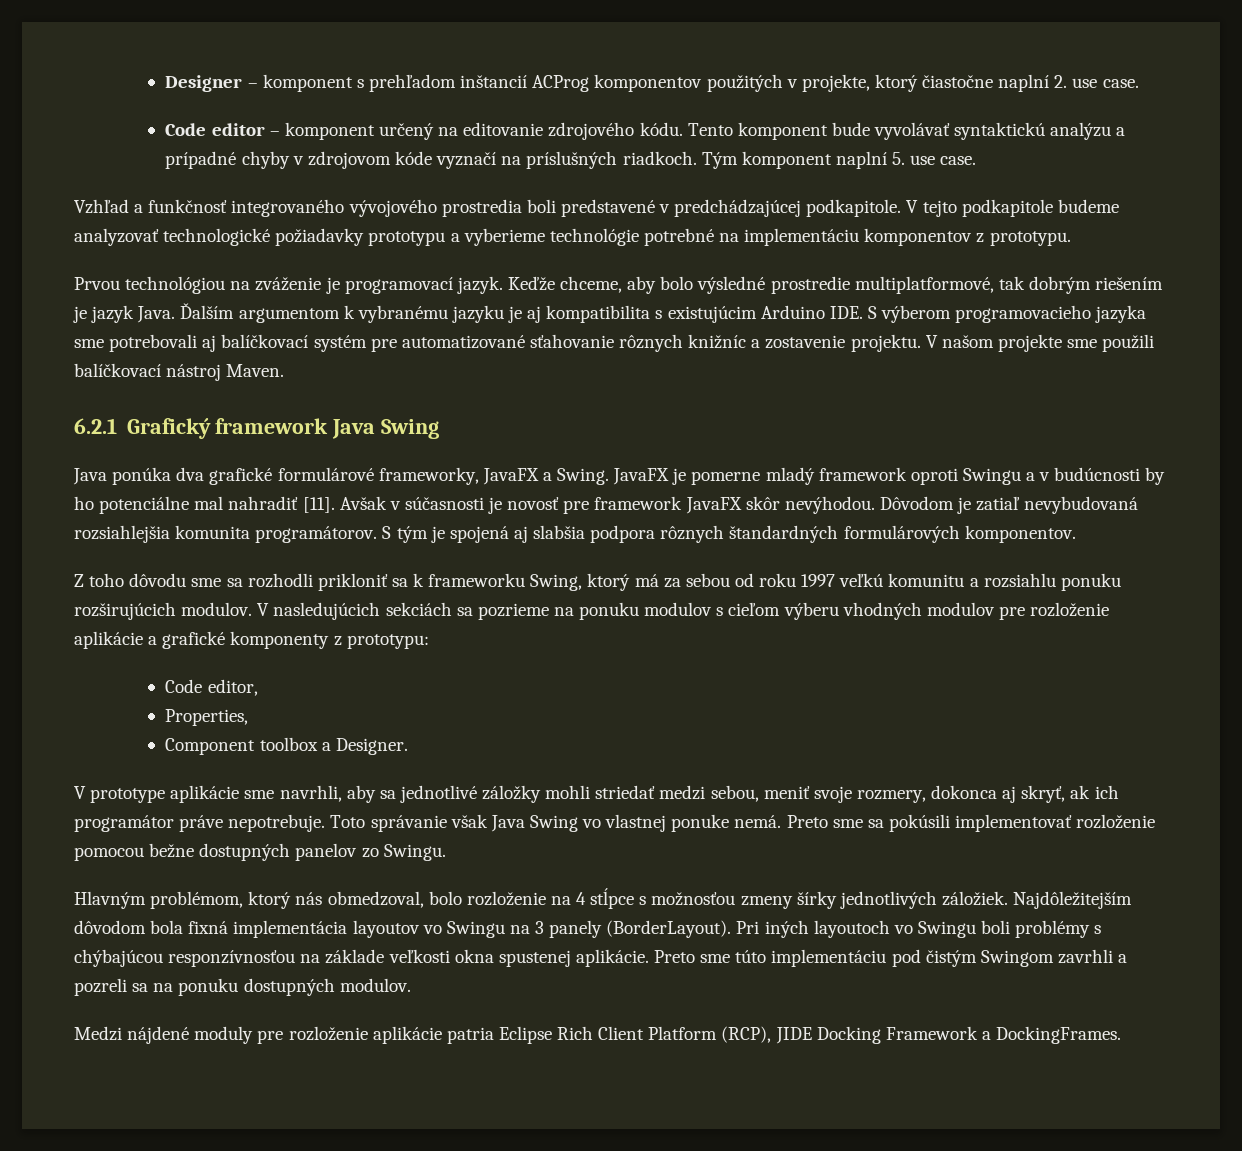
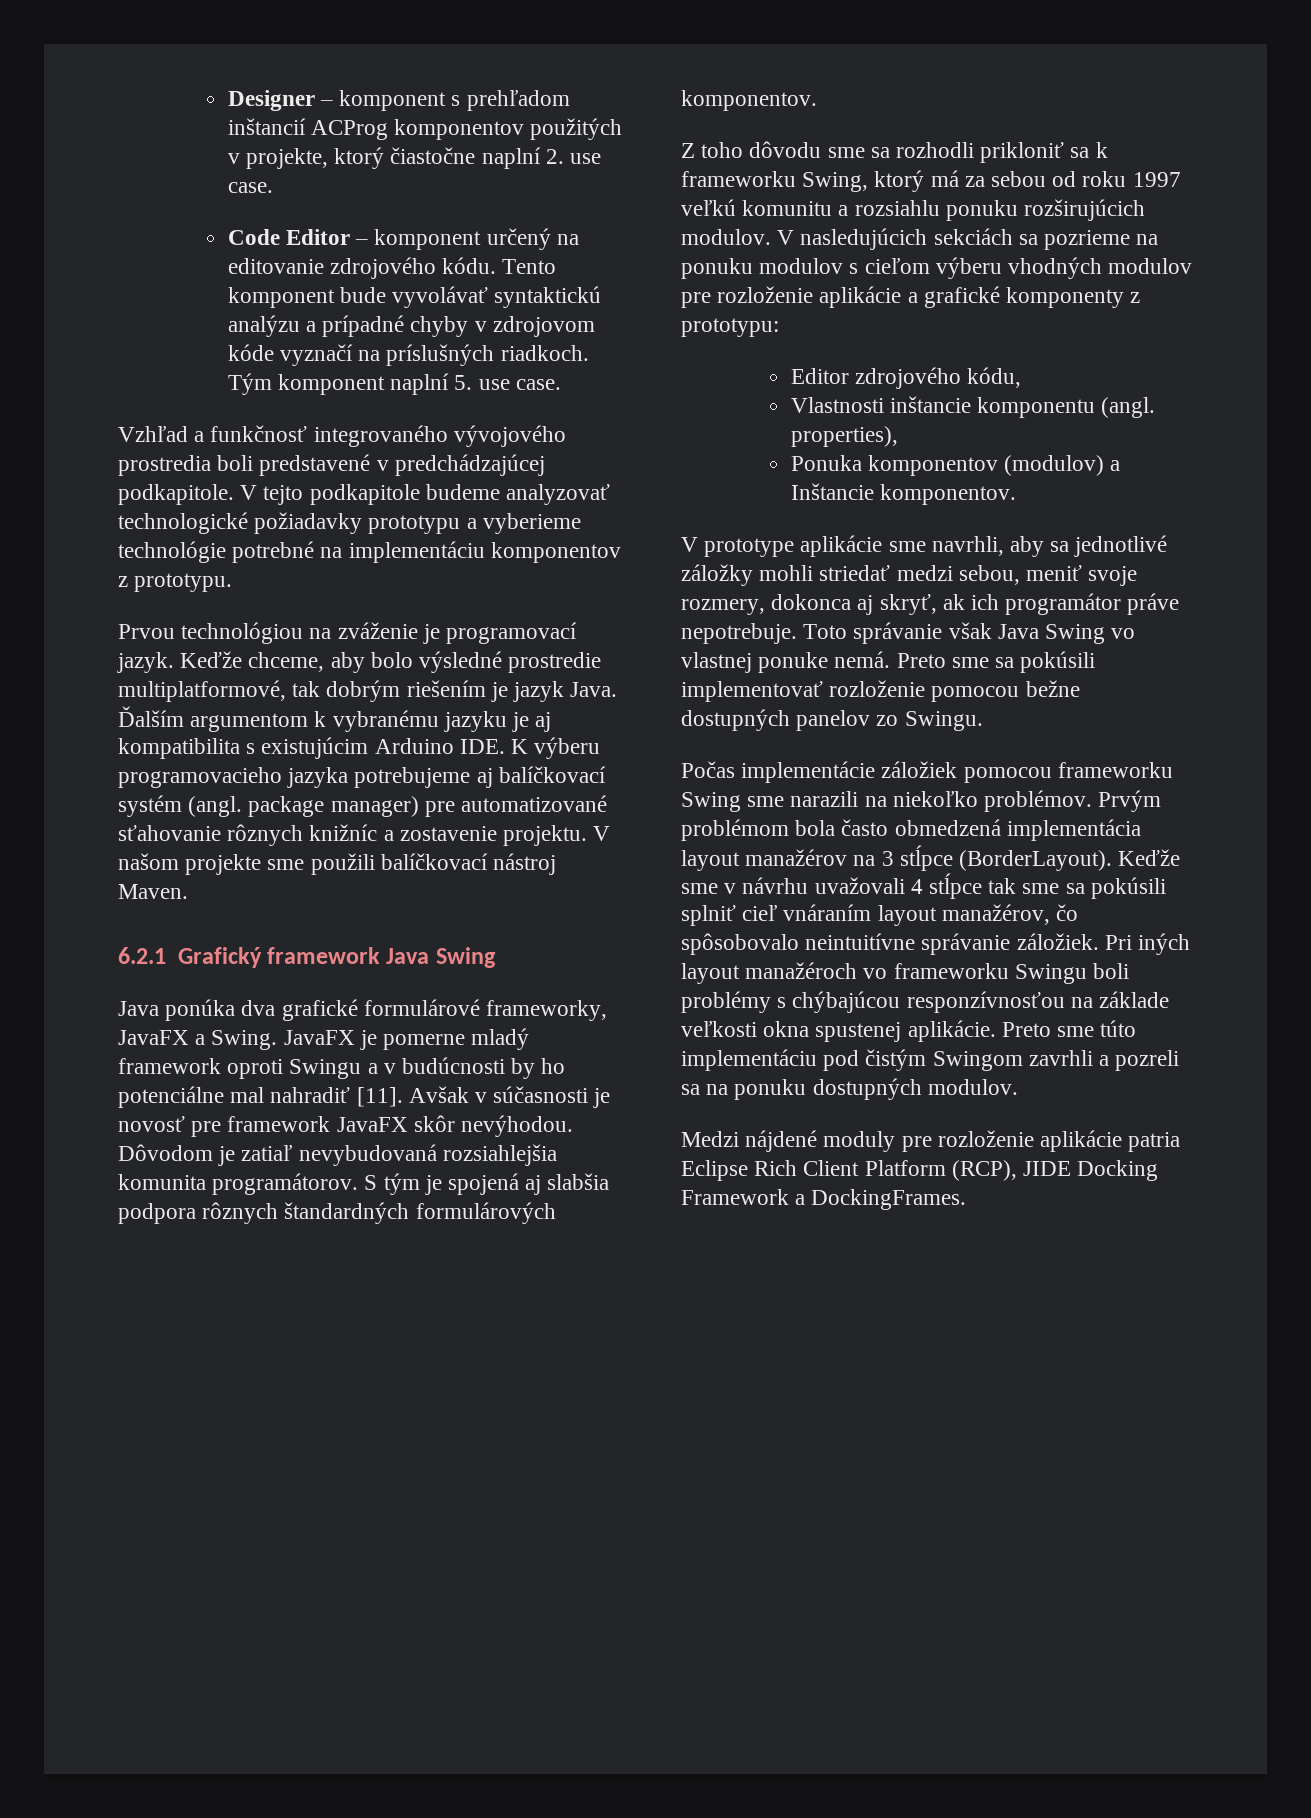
- Code editor – komponent určený na editovanie zdrojového kódu.
+ Code Editor – komponent určený na editovanie zdrojového kódu.
- Ďalším argumentom k vybranému jazyku je aj kompatibilita s existujúcim Arduino IDE. S výberom programovacieho jazyka sme potrebovali aj balíčkovací systém pre automatizované sťahovanie rôznych knižníc a zostavenie projektu.
+ Ďalším argumentom k vybranému jazyku je aj kompatibilita s existujúcim Arduino IDE. K výberu programovacieho jazyka potrebujeme aj balíčkovací systém (angl. package manager) pre automatizované sťahovanie rôznych knižníc a zostavenie projektu.
- Code editor,
- Properties,
- Component toolbox a Designer.
+ Editor zdrojového kódu,
+ Vlastnosti inštancie komponentu (angl. properties),
+ Ponuka komponentov (modulov) a Inštancie komponentov.
- Hlavným problémom, ktorý nás obmedzoval, bolo rozloženie na 4 stĺpce s možnosťou zmeny šírky jednotlivých záložiek. Najdôležitejším dôvodom bola fixná implementácia layoutov vo Swingu na 3 panely (BorderLayout). Pri iných layoutoch vo Swingu boli problémy s chýbajúcou responzívnosťou na základe veľkosti okna spustenej aplikácie.
+ Počas implementácie záložiek pomocou frameworku Swing sme narazili na niekoľko problémov. Prvým problémom bola často obmedzená implementácia layout manažérov na 3 stĺpce (BorderLayout). Keďže sme v návrhu uvažovali 4 stĺpce tak sme sa pokúsili splniť cieľ vnáraním layout manažérov, čo spôsobovalo neintuitívne správanie záložiek. Pri iných layout manažéroch vo frameworku Swingu boli problémy s chýbajúcou responzívnosťou na základe veľkosti okna spustenej aplikácie.

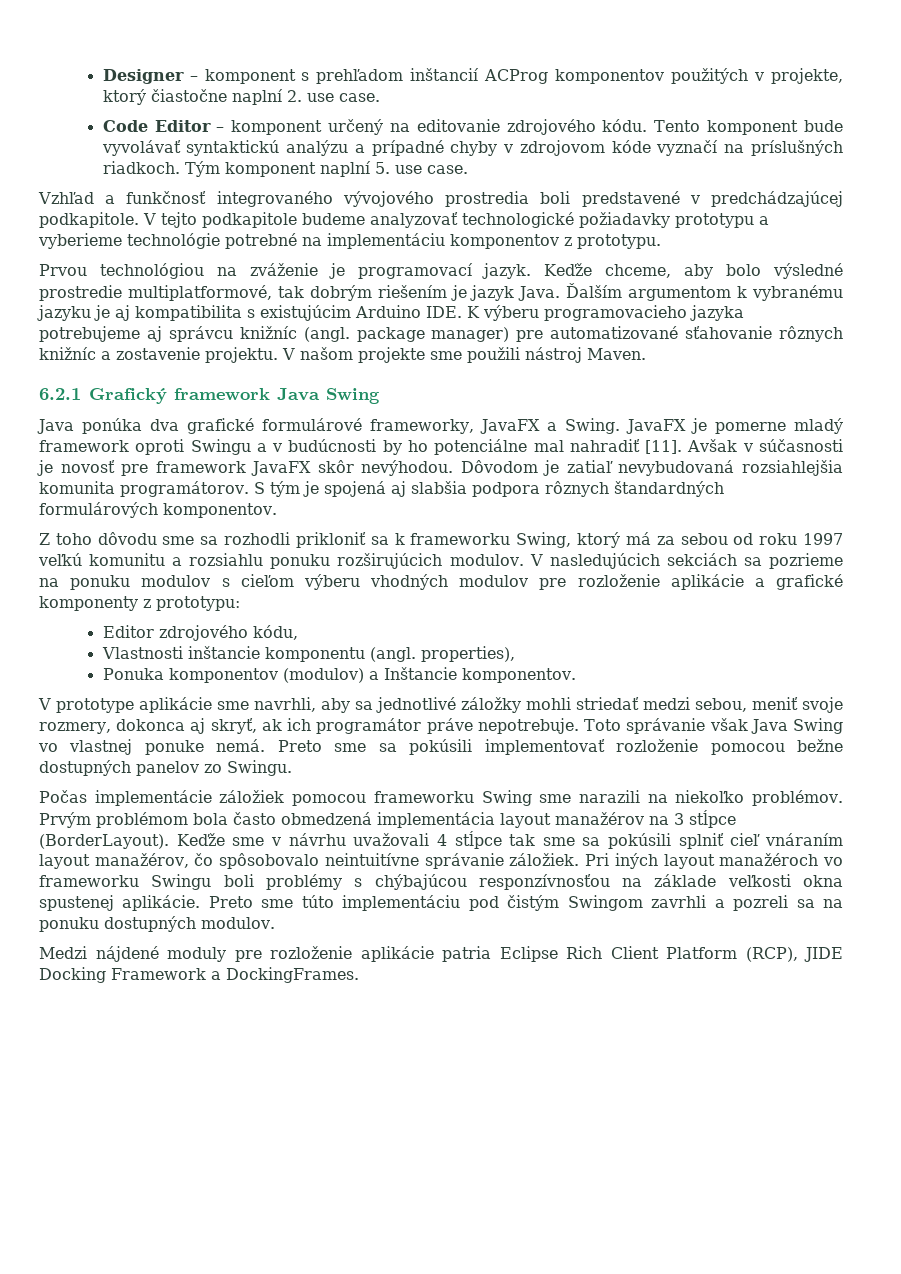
- Ďalším argumentom k vybranému jazyku je aj kompatibilita s existujúcim Arduino IDE. K výberu programovacieho jazyka potrebujeme aj balíčkovací systém (angl. package manager) pre automatizované sťahovanie rôznych knižníc a zostavenie projektu.
+ Ďalším argumentom k vybranému jazyku je aj kompatibilita s existujúcim Arduino IDE. K výberu programovacieho jazyka potrebujeme aj správcu knižníc (angl. package manager) pre automatizované sťahovanie rôznych knižníc a zostavenie projektu.
- V našom projekte sme použili balíčkovací nástroj Maven.
+ V našom projekte sme použili nástroj Maven.

